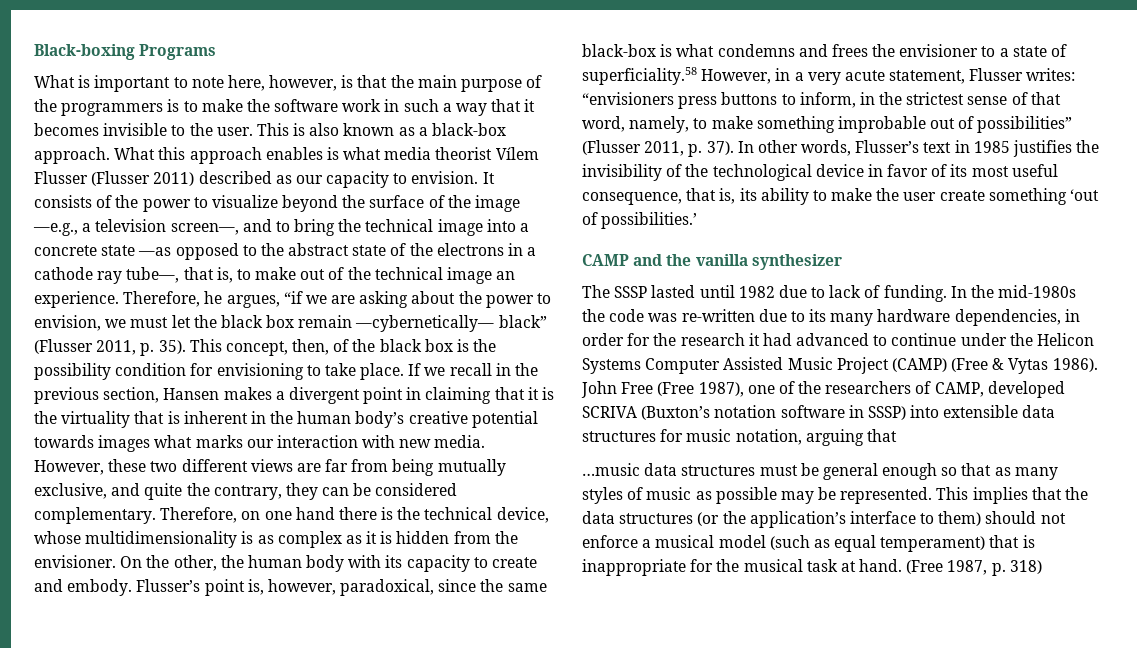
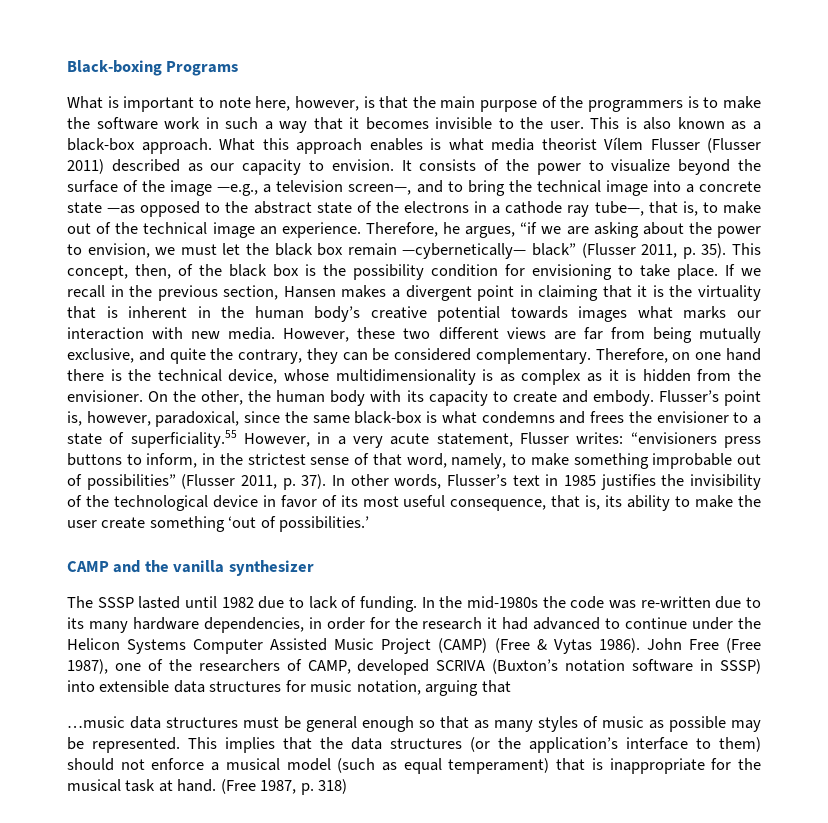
- Flusser’s point is, however, paradoxical, since the same black-box is what condemns and frees the envisioner to a state of superficiality.58 However, in a very acute statement, Flusser writes: “envisioners press buttons to inform, in the strictest sense of that word, namely, to make something improbable out of possibilities” (Flusser 2011, p. 37).
+ Flusser’s point is, however, paradoxical, since the same black-box is what condemns and frees the envisioner to a state of superficiality.55 However, in a very acute statement, Flusser writes: “envisioners press buttons to inform, in the strictest sense of that word, namely, to make something improbable out of possibilities” (Flusser 2011, p. 37).

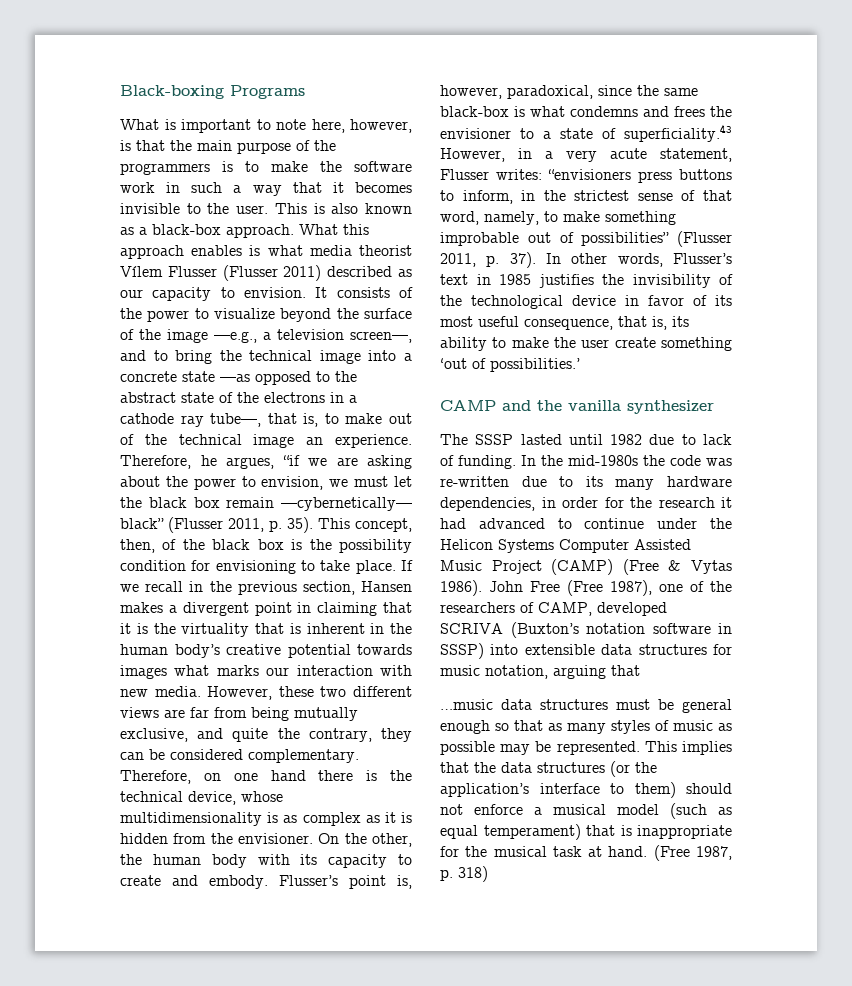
- Flusser’s point is, however, paradoxical, since the same black-box is what condemns and frees the envisioner to a state of superficiality.55 However, in a very acute statement, Flusser writes: “envisioners press buttons to inform, in the strictest sense of that word, namely, to make something improbable out of possibilities” (Flusser 2011, p. 37).
+ Flusser’s point is, however, paradoxical, since the same black-box is what condemns and frees the envisioner to a state of superficiality.43 However, in a very acute statement, Flusser writes: “envisioners press buttons to inform, in the strictest sense of that word, namely, to make something improbable out of possibilities” (Flusser 2011, p. 37).

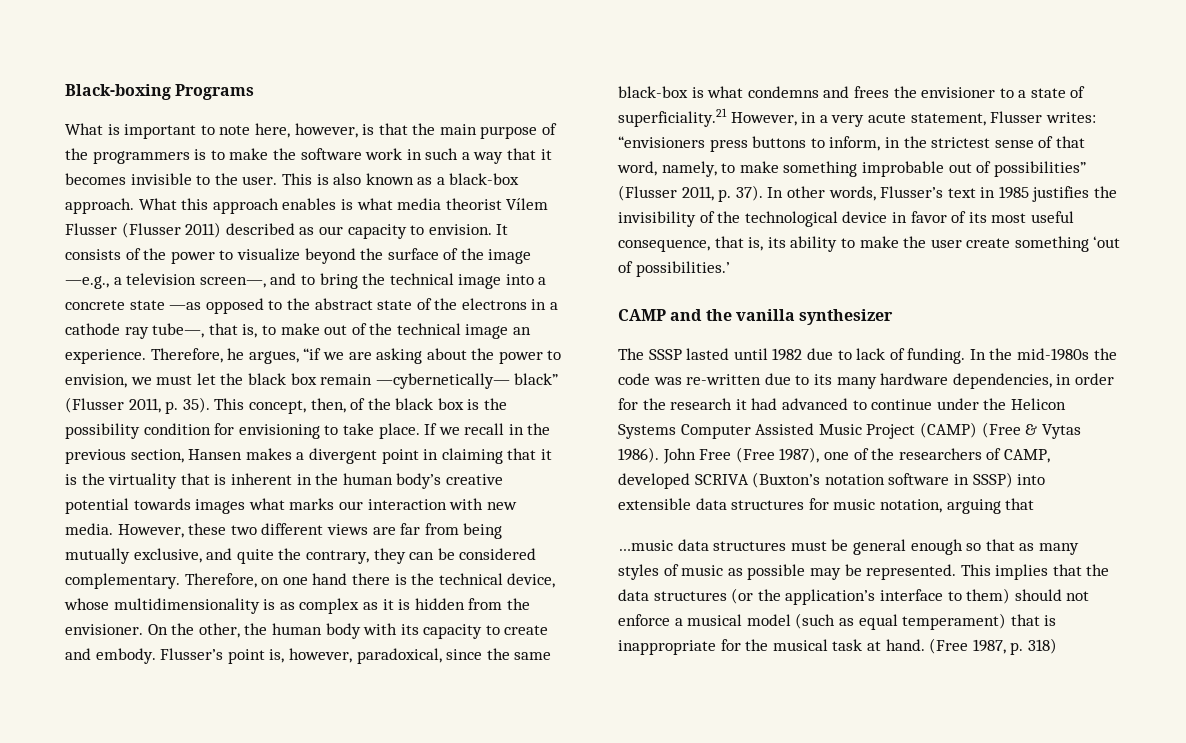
- Flusser’s point is, however, paradoxical, since the same black-box is what condemns and frees the envisioner to a state of superficiality.43 However, in a very acute statement, Flusser writes: “envisioners press buttons to inform, in the strictest sense of that word, namely, to make something improbable out of possibilities” (Flusser 2011, p. 37).
+ Flusser’s point is, however, paradoxical, since the same black-box is what condemns and frees the envisioner to a state of superficiality.21 However, in a very acute statement, Flusser writes: “envisioners press buttons to inform, in the strictest sense of that word, namely, to make something improbable out of possibilities” (Flusser 2011, p. 37).

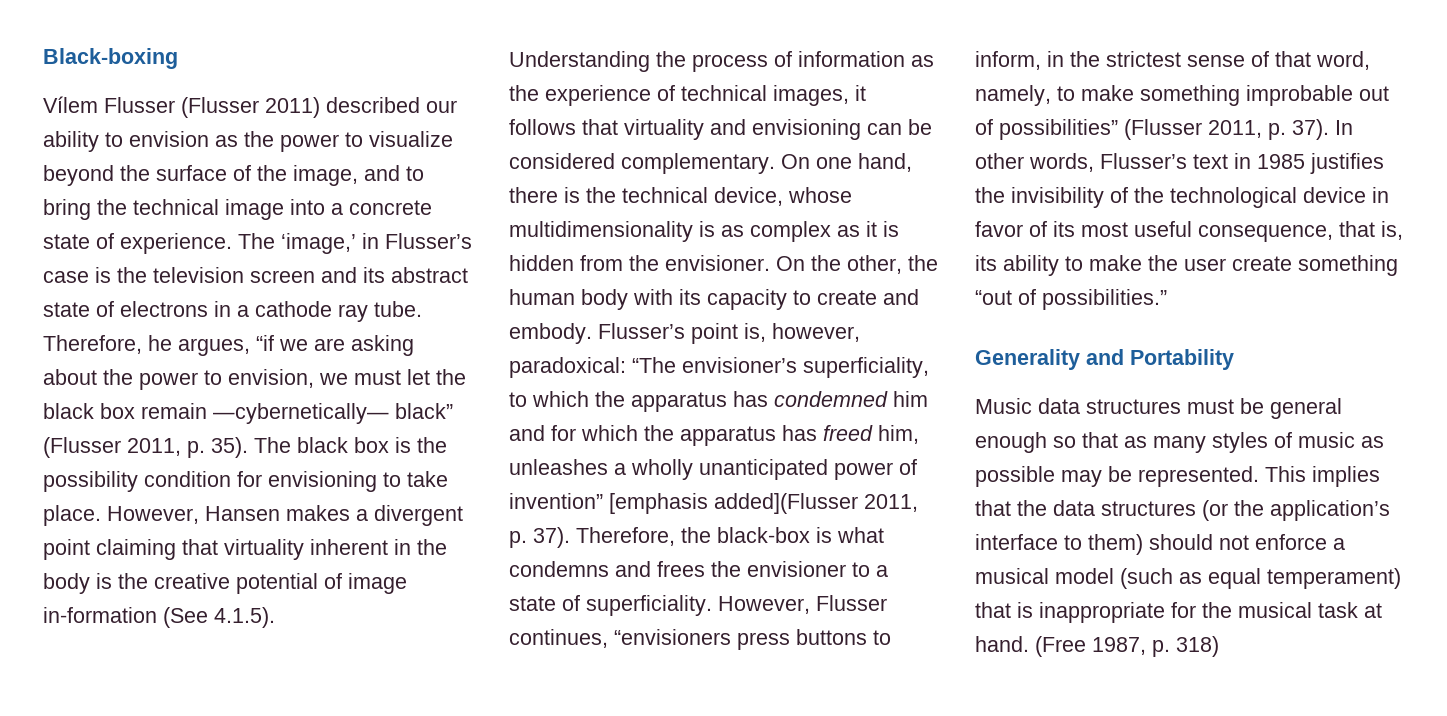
- Black-boxing Programs
- What is important to note here, however, is that the main purpose of the programmers is to make the software work in such a way that it becomes invisible to the user. This is also known as a black-box approach. What this approach enables is what media theorist Vílem Flusser (Flusser 2011) described as our capacity to envision. It consists of the power to visualize beyond the surface of the image —e.g., a television screen—, and to bring the technical image into a concrete state —as opposed to the abstract state of the electrons in a cathode ray tube—, that is, to make out of the technical image an experience.
+ Black-boxing
+ Vílem Flusser (Flusser 2011) described our ability to envision as the power to visualize beyond the surface of the image, and to bring the technical image into a concrete state of experience. The ‘image,’ in Flusser’s case is the television screen and its abstract state of electrons in a cathode ray tube.
- This concept, then, of the black box is the possibility condition for envisioning to take place.
+ The black box is the possibility condition for envisioning to take place.
- If we recall in the previous section, Hansen makes a divergent point in claiming that it is the virtuality that is inherent in the human body’s creative potential towards images what marks our interaction with new media. However, these two different views are far from being mutually exclusive, and quite the contrary, they can be considered complementary. Therefore, on one hand there is the technical device, whose multidimensionality is as complex as it is hidden from the envisioner.
+ However, Hansen makes a divergent point claiming that virtuality inherent in the body is the creative potential of image in-formation (See 4.1.5).
+ Understanding the process of information as the experience of technical images, it follows that virtuality and envisioning can be considered complementary. On one hand, there is the technical device, whose multidimensionality is as complex as it is hidden from the envisioner.
- Flusser’s point is, however, paradoxical, since the same black-box is what condemns and frees the envisioner to a state of superficiality.21 However, in a very acute statement, Flusser writes: “envisioners press buttons to inform, in the strictest sense of that word, namely, to make something improbable out of possibilities” (Flusser 2011, p. 37).
+ Flusser’s point is, however, paradoxical: “The envisioner’s superficiality, to which the apparatus has condemned him and for which the apparatus has freed him, unleashes a wholly unanticipated power of invention” [emphasis added](Flusser 2011, p. 37). Therefore, the black-box is what condemns and frees the envisioner to a state of superficiality. However, Flusser continues, “envisioners press buttons to inform, in the strictest sense of that word, namely, to make something improbable out of possibilities” (Flusser 2011, p. 37).
- In other words, Flusser’s text in 1985 justifies the invisibility of the technological device in favor of its most useful consequence, that is, its ability to make the user create something ‘out of possibilities.’
- CAMP and the vanilla synthesizer
- The SSSP lasted until 1982 due to lack of funding. In the mid-1980s the code was re-written due to its many hardware dependencies, in order for the research it had advanced to continue under the Helicon Systems Computer Assisted Music Project (CAMP) (Free & Vytas 1986). John Free (Free 1987), one of the researchers of CAMP, developed SCRIVA (Buxton’s notation software in SSSP) into extensible data structures for music notation, arguing that
- …music data structures must be general enough so that as many styles of music as possible may be represented.
+ In other words, Flusser’s text in 1985 justifies the invisibility of the technological device in favor of its most useful consequence, that is, its ability to make the user create something “out of possibilities.”
+ Generality and Portability
+ Music data structures must be general enough so that as many styles of music as possible may be represented.

